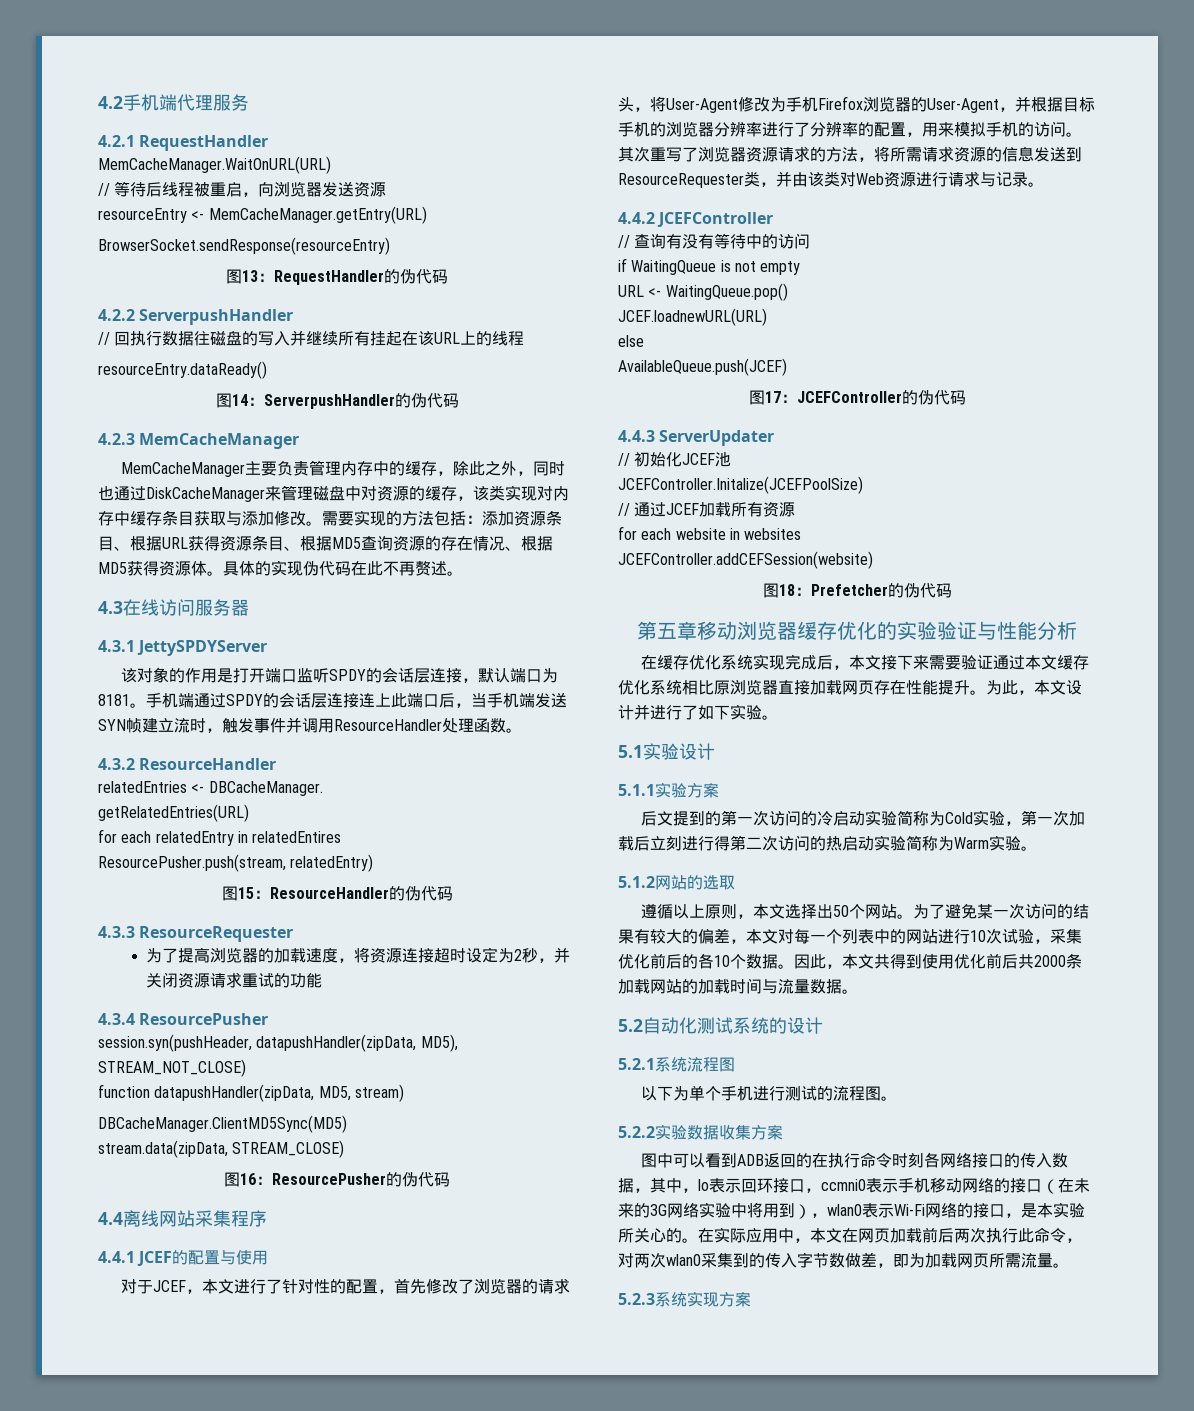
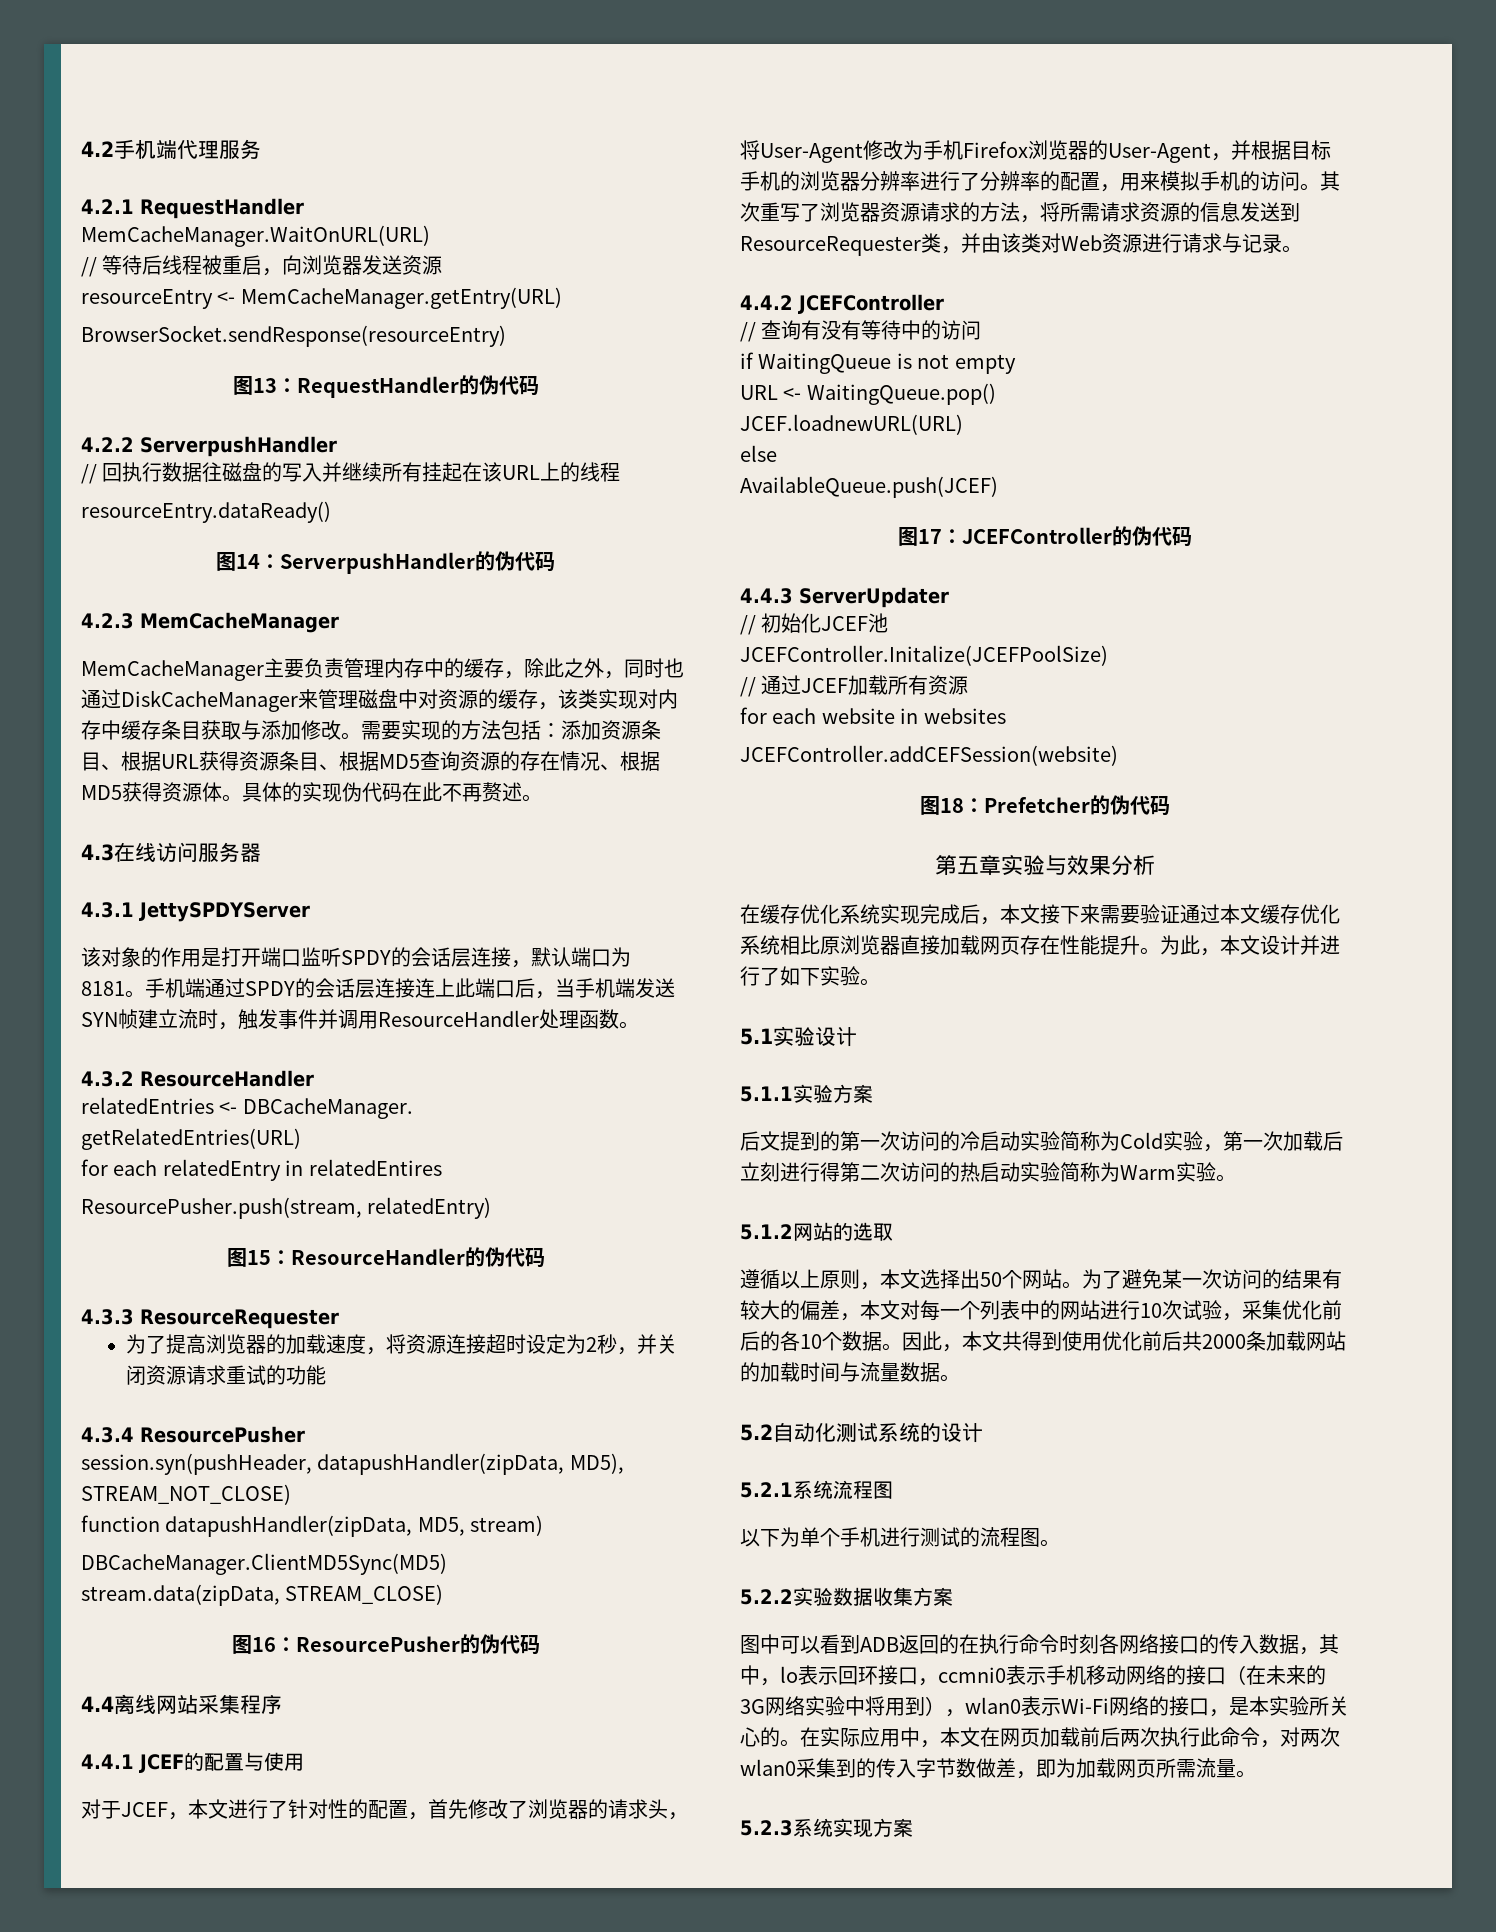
- 第五章移动浏览器缓存优化的实验验证与性能分析
+ 第五章实验与效果分析

